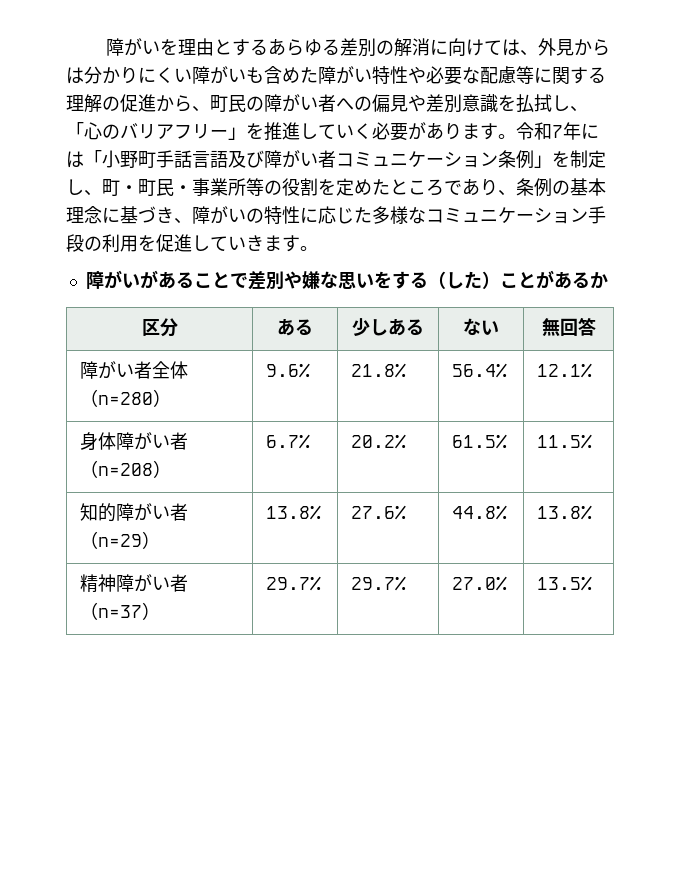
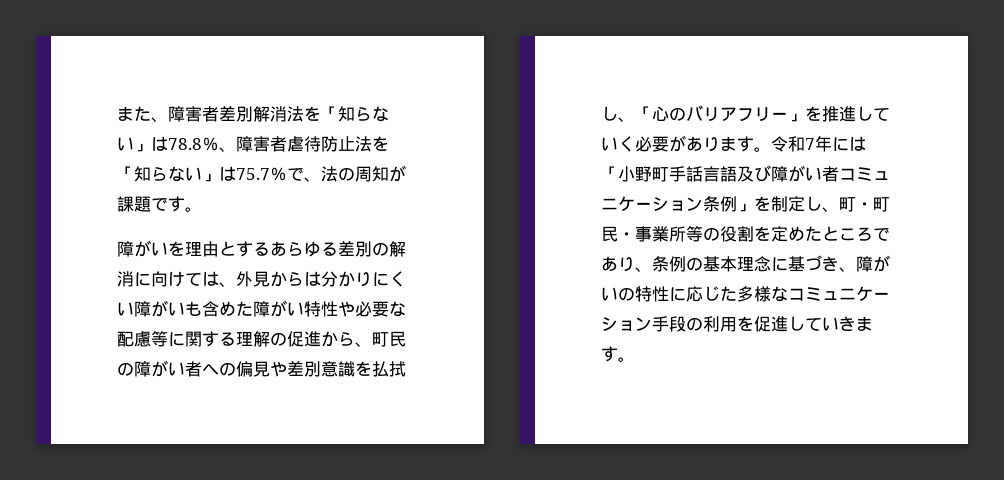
+ また、障害者差別解消法を「知らない」は78.8％、障害者虐待防止法を「知らない」は75.7％で、法の周知が課題です。
- 障がいがあることで差別や嫌な思いをする（した）ことがあるか
- 区分 | ある | 少しある | ない | 無回答
- 障がい者全体（n=280） | 9.6% | 21.8% | 56.4% | 12.1%
- 身体障がい者（n=208） | 6.7% | 20.2% | 61.5% | 11.5%
- 知的障がい者（n=29） | 13.8% | 27.6% | 44.8% | 13.8%
- 精神障がい者（n=37） | 29.7% | 29.7% | 27.0% | 13.5%

